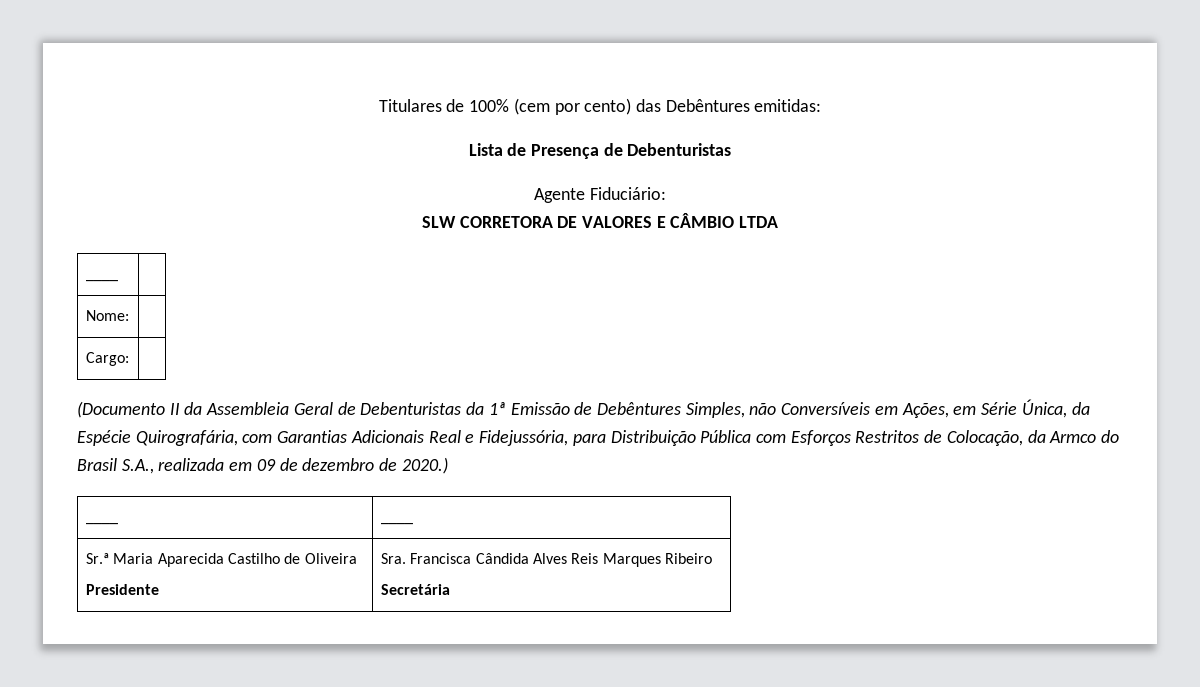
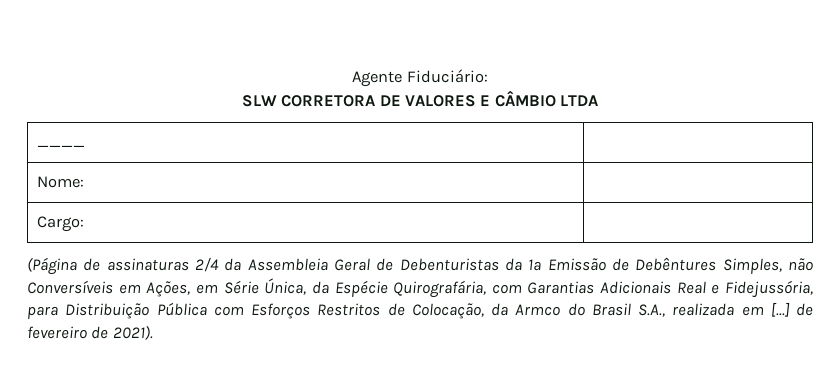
- Titulares de 100% (cem por cento) das Debêntures emitidas:
- Lista de Presença de Debenturistas
- (Documento II da Assembleia Geral de Debenturistas da 1ª Emissão de Debêntures Simples, não Conversíveis em Ações, em Série Única, da Espécie Quirografária, com Garantias Adicionais Real e Fidejussória, para Distribuição Pública com Esforços Restritos de Colocação, da Armco do Brasil S.A., realizada em 09 de dezembro de 2020.)
- ____ | ____
- Sr.ª Maria Aparecida Castilho de Oliveira
- Presidente | Sra. Francisca Cândida Alves Reis Marques Ribeiro
- Secretária
+ (Página de assinaturas 2/4 da Assembleia Geral de Debenturistas da 1ª Emissão de Debêntures Simples, não Conversíveis em Ações, em Série Única, da Espécie Quirografária, com Garantias Adicionais Real e Fidejussória, para Distribuição Pública com Esforços Restritos de Colocação, da Armco do Brasil S.A., realizada em [...] de fevereiro de 2021).

